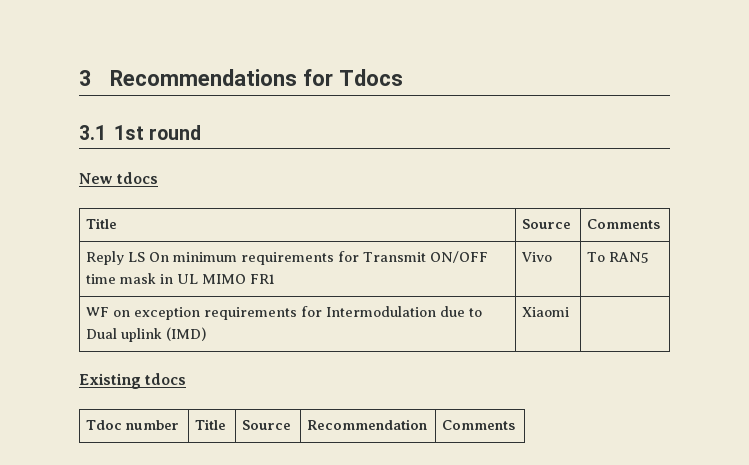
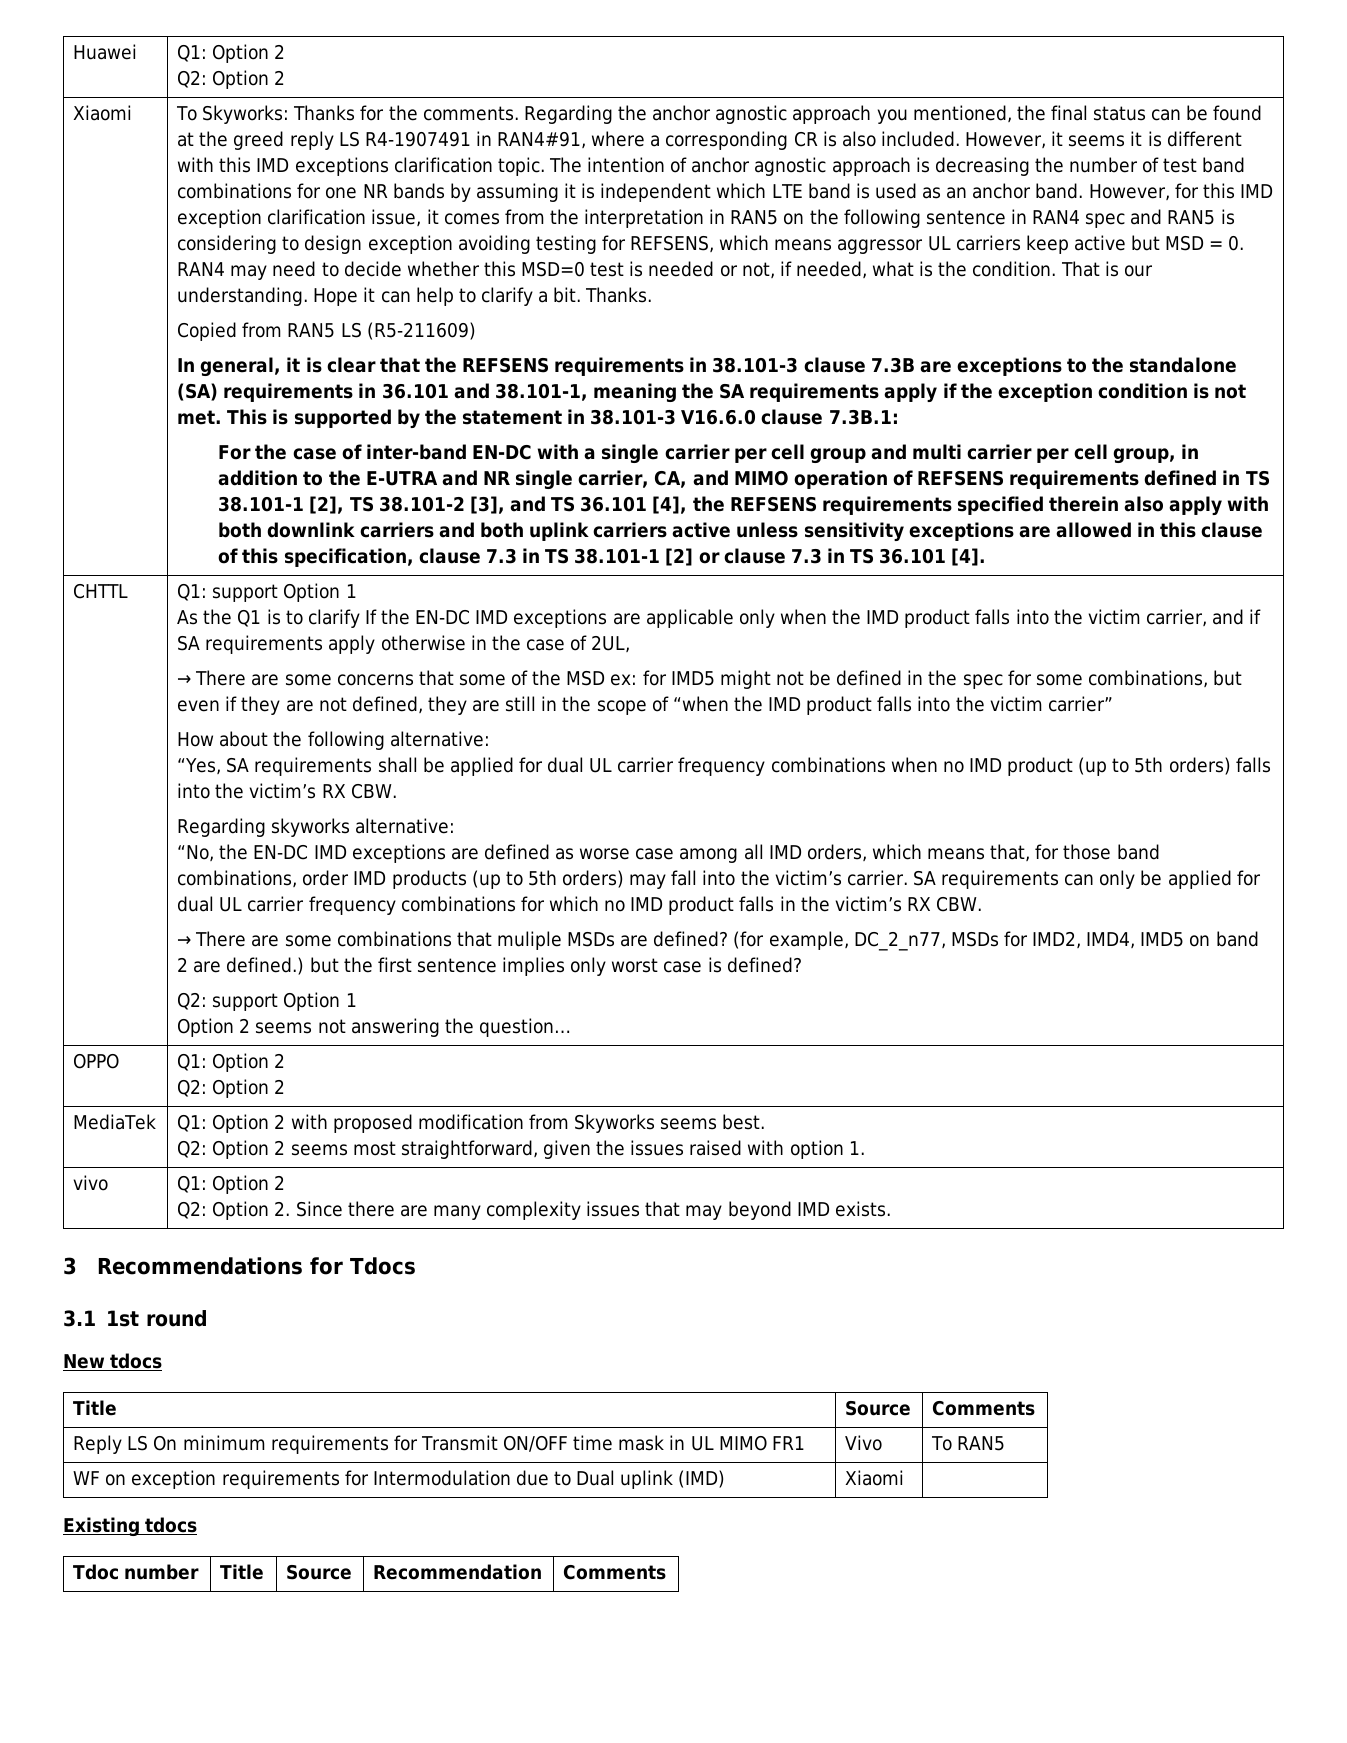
+ Huawei | Q1: Option 2
+ Q2: Option 2
+ Xiaomi | To Skyworks: Thanks for the comments. Regarding the anchor agnostic approach you mentioned, the final status can be found at the greed reply LS R4-1907491 in RAN4#91, where a corresponding CR is also included. However, it seems it is different with this IMD exceptions clarification topic. The intention of anchor agnostic approach is decreasing the number of test band combinations for one NR bands by assuming it is independent which LTE band is used as an anchor band. However, for this IMD exception clarification issue, it comes from the interpretation in RAN5 on the following sentence in RAN4 spec and RAN5 is considering to design exception avoiding testing for REFSENS, which means aggressor UL carriers keep active but MSD = 0. RAN4 may need to decide whether this MSD=0 test is needed or not, if needed, what is the condition. That is our understanding. Hope it can help to clarify a bit. Thanks.
+ Copied from RAN5 LS (R5-211609)
+ In general, it is clear that the REFSENS requirements in 38.101-3 clause 7.3B are exceptions to the standalone (SA) requirements in 36.101 and 38.101-1, meaning the SA requirements apply if the exception condition is not met. This is supported by the statement in 38.101-3 V16.6.0 clause 7.3B.1:
+ For the case of inter-band EN-DC with a single carrier per cell group and multi carrier per cell group, in addition to the E-UTRA and NR single carrier, CA, and MIMO operation of REFSENS requirements defined in TS 38.101-1 [2], TS 38.101-2 [3], and TS 36.101 [4], the REFSENS requirements specified therein also apply with both downlink carriers and both uplink carriers active unless sensitivity exceptions are allowed in this clause of this specification, clause 7.3 in TS 38.101-1 [2] or clause 7.3 in TS 36.101 [4].
+ CHTTL | Q1: support Option 1
+ As the Q1 is to clarify If the EN-DC IMD exceptions are applicable only when the IMD product falls into the victim carrier, and if SA requirements apply otherwise in the case of 2UL,
+ → There are some concerns that some of the MSD ex: for IMD5 might not be defined in the spec for some combinations, but even if they are not defined, they are still in the scope of “when the IMD product falls into the victim carrier”
+ How about the following alternative:
+ “Yes, SA requirements shall be applied for dual UL carrier frequency combinations when no IMD product (up to 5th orders) falls into the victim’s RX CBW.
+ Regarding skyworks alternative:
+ “No, the EN-DC IMD exceptions are defined as worse case among all IMD orders, which means that, for those band combinations, order IMD products (up to 5th orders) may fall into the victim’s carrier. SA requirements can only be applied for dual UL carrier frequency combinations for which no IMD product falls in the victim’s RX CBW.
+ → There are some combinations that muliple MSDs are defined? (for example, DC_2_n77, MSDs for IMD2, IMD4, IMD5 on band 2 are defined.) but the first sentence implies only worst case is defined?
+ Q2: support Option 1
+ Option 2 seems not answering the question…
+ OPPO | Q1: Option 2
+ Q2: Option 2
+ MediaTek | Q1: Option 2 with proposed modification from Skyworks seems best.
+ Q2: Option 2 seems most straightforward, given the issues raised with option 1.
+ vivo | Q1: Option 2
+ Q2: Option 2. Since there are many complexity issues that may beyond IMD exists.

